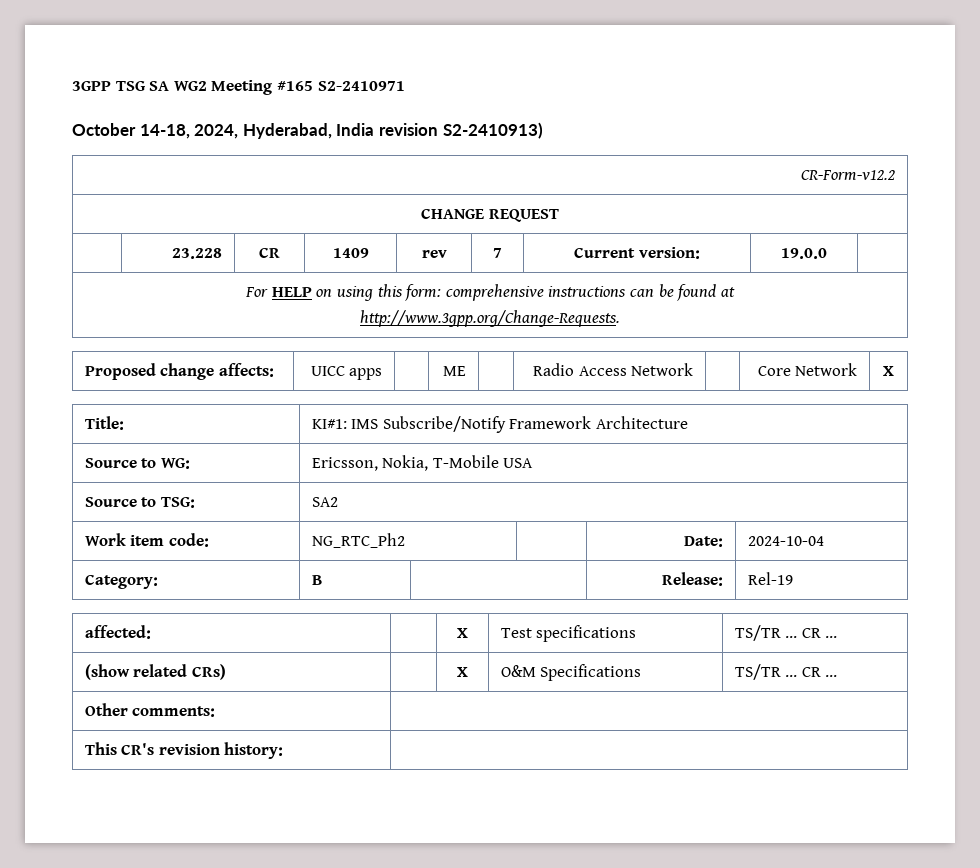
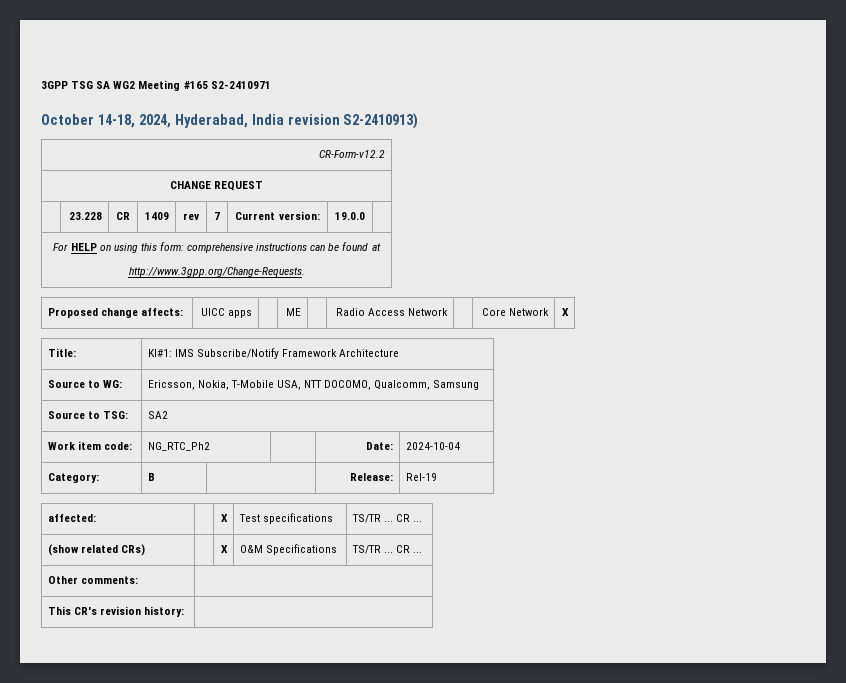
- Source to WG: | Ericsson, Nokia, T-Mobile USA
+ Source to WG: | Ericsson, Nokia, T-Mobile USA, NTT DOCOMO, Qualcomm, Samsung

